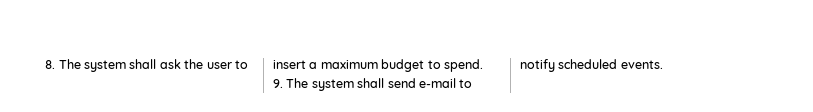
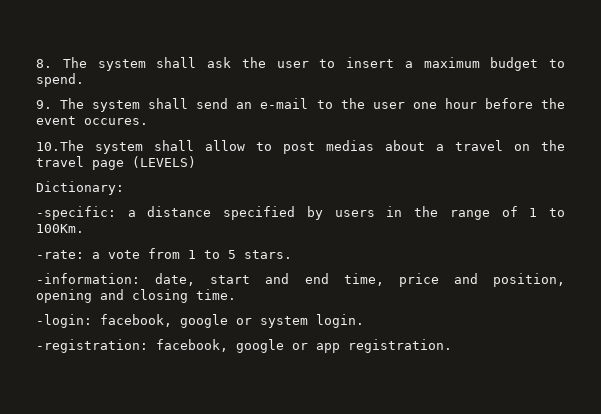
- 9. The system shall send e-mail to notify scheduled events.
+ 9. The system shall send an e-mail to the user one hour before the event occures.
+ 10.The system shall allow to post medias about a travel on the travel page (LEVELS)
+ Dictionary:
+ -specific: a distance specified by users in the range of 1 to 100Km.
+ -rate: a vote from 1 to 5 stars.
+ -information: date, start and end time, price and position, opening and closing time.
+ -login: facebook, google or system login.
+ -registration: facebook, google or app registration.

